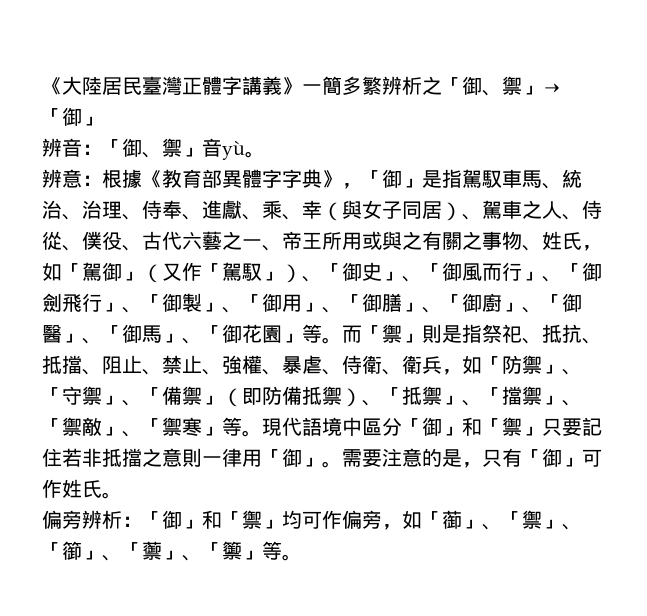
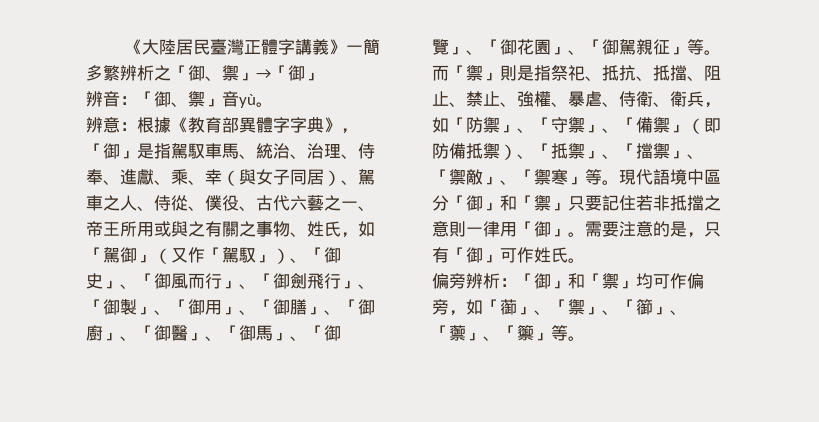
- 根據《教育部異體字字典》，「御」是指駕馭車馬、統治、治理、侍奉、進獻、乘、幸（與女子同居）、駕車之人、侍從、僕役、古代六藝之一、帝王所用或與之有關之事物、姓氏，如「駕御」（又作「駕馭」）、「御史」、「御風而行」、「御劍飛行」、「御製」、「御用」、「御膳」、「御廚」、「御醫」、「御馬」、「御花園」等。
+ 根據《教育部異體字字典》，「御」是指駕馭車馬、統治、治理、侍奉、進獻、乘、幸（與女子同居）、駕車之人、侍從、僕役、古代六藝之一、帝王所用或與之有關之事物、姓氏，如「駕御」（又作「駕馭」）、「御史」、「御風而行」、「御劍飛行」、「御製」、「御用」、「御膳」、「御廚」、「御醫」、「御馬」、「御覽」、「御花園」、「御駕親征」等。

